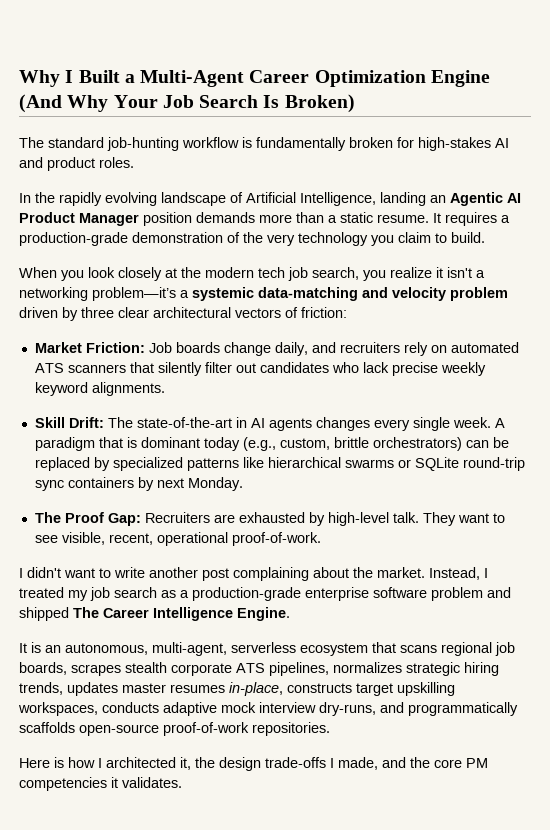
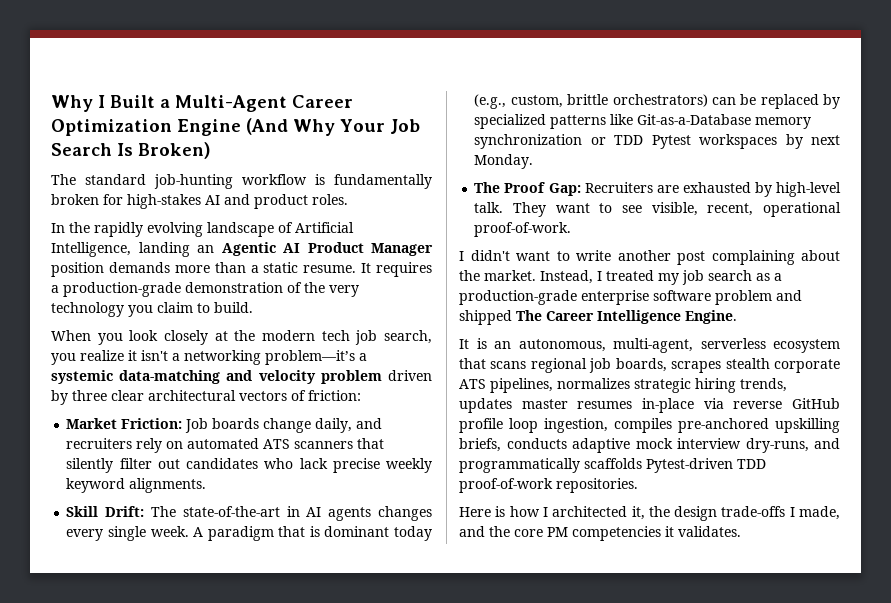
- A paradigm that is dominant today (e.g., custom, brittle orchestrators) can be replaced by specialized patterns like hierarchical swarms or SQLite round-trip sync containers by next Monday.
+ A paradigm that is dominant today (e.g., custom, brittle orchestrators) can be replaced by specialized patterns like Git-as-a-Database memory synchronization or TDD Pytest workspaces by next Monday.
- It is an autonomous, multi-agent, serverless ecosystem that scans regional job boards, scrapes stealth corporate ATS pipelines, normalizes strategic hiring trends, updates master resumes in-place, constructs target upskilling workspaces, conducts adaptive mock interview dry-runs, and programmatically scaffolds open-source proof-of-work repositories.
+ It is an autonomous, multi-agent, serverless ecosystem that scans regional job boards, scrapes stealth corporate ATS pipelines, normalizes strategic hiring trends, updates master resumes in-place via reverse GitHub profile loop ingestion, compiles pre-anchored upskilling briefs, conducts adaptive mock interview dry-runs, and programmatically scaffolds Pytest-driven TDD proof-of-work repositories.

